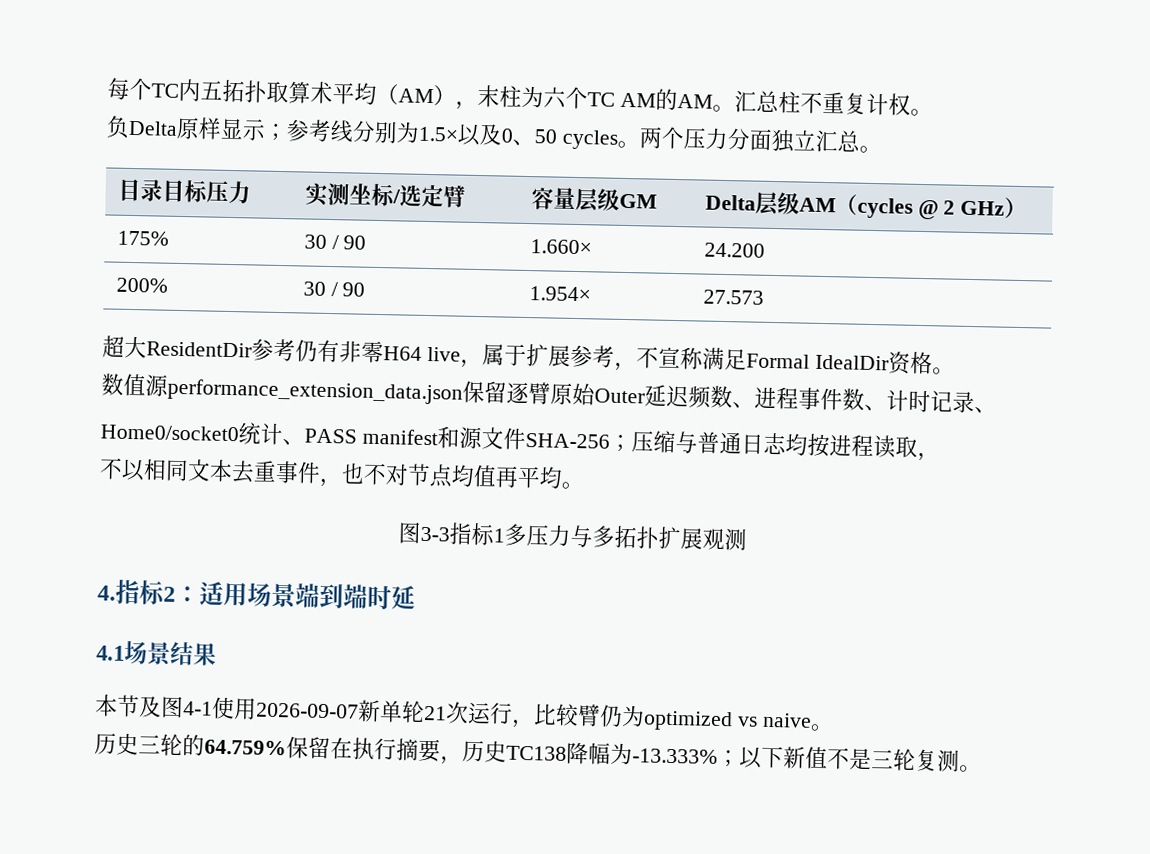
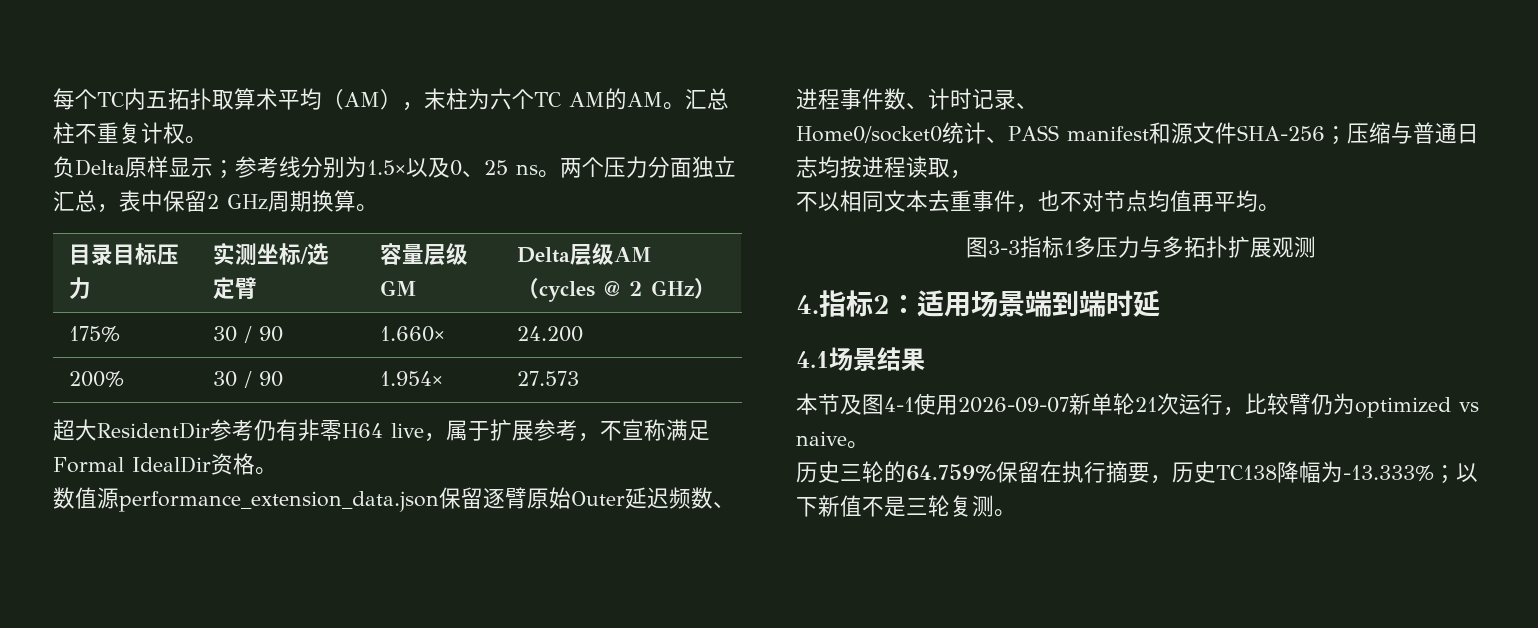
- 负Delta原样显示；参考线分别为1.5×以及0、50 cycles。
+ 负Delta原样显示；参考线分别为1.5×以及0、25 ns。
- 两个压力分面独立汇总。
+ 两个压力分面独立汇总，表中保留2 GHz周期换算。

